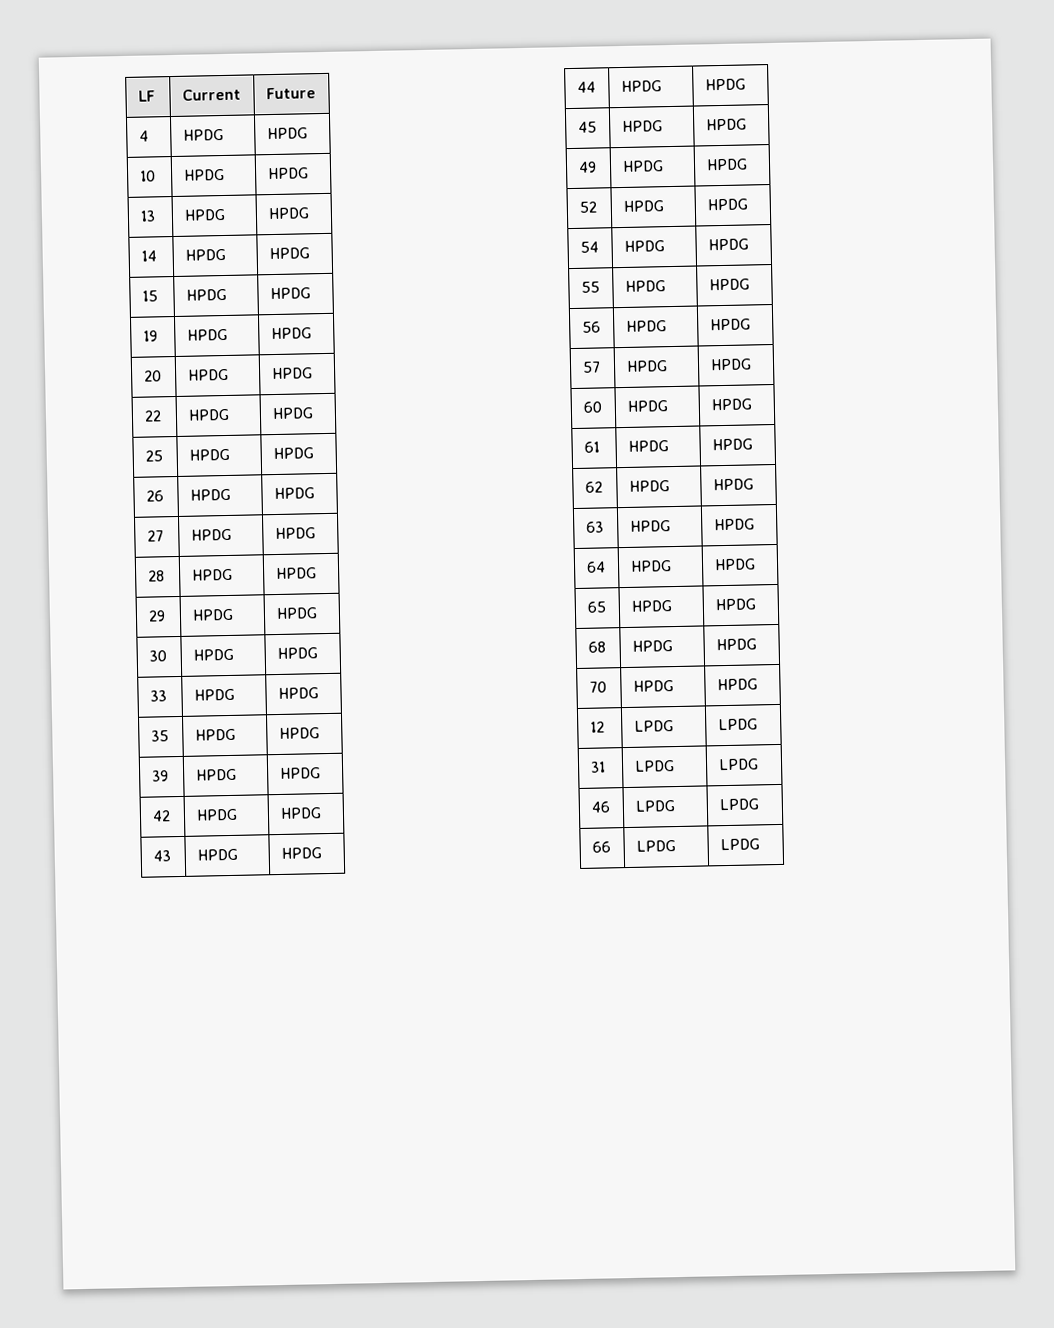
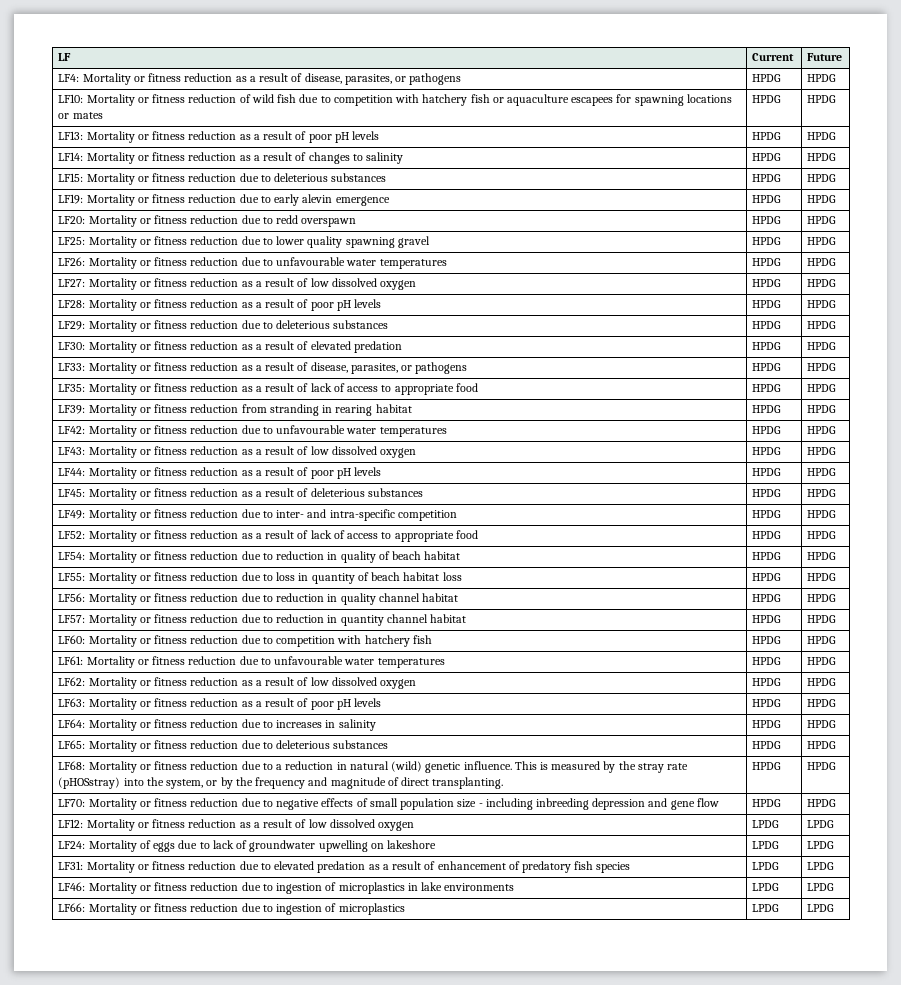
- 4 | HPDG | HPDG
- 10 | HPDG | HPDG
- 13 | HPDG | HPDG
- 14 | HPDG | HPDG
- 15 | HPDG | HPDG
- 19 | HPDG | HPDG
- 20 | HPDG | HPDG
- 22 | HPDG | HPDG
- 25 | HPDG | HPDG
- 26 | HPDG | HPDG
- 27 | HPDG | HPDG
- 28 | HPDG | HPDG
- 29 | HPDG | HPDG
- 30 | HPDG | HPDG
- 33 | HPDG | HPDG
- 35 | HPDG | HPDG
- 39 | HPDG | HPDG
- 42 | HPDG | HPDG
- 43 | HPDG | HPDG
- 44 | HPDG | HPDG
- 45 | HPDG | HPDG
- 49 | HPDG | HPDG
- 52 | HPDG | HPDG
- 54 | HPDG | HPDG
- 55 | HPDG | HPDG
- 56 | HPDG | HPDG
- 57 | HPDG | HPDG
- 60 | HPDG | HPDG
- 61 | HPDG | HPDG
- 62 | HPDG | HPDG
- 63 | HPDG | HPDG
- 64 | HPDG | HPDG
- 65 | HPDG | HPDG
- 68 | HPDG | HPDG
- 70 | HPDG | HPDG
- 12 | LPDG | LPDG
- 31 | LPDG | LPDG
- 46 | LPDG | LPDG
- 66 | LPDG | LPDG
+ LF4: Mortality or fitness reduction as a result of disease, parasites, or pathogens | HPDG | HPDG
+ LF10: Mortality or fitness reduction of wild fish due to competition with hatchery fish or aquaculture escapees for spawning locations or mates | HPDG | HPDG
+ LF13: Mortality or fitness reduction as a result of poor pH levels | HPDG | HPDG
+ LF14: Mortality or fitness reduction as a result of changes to salinity | HPDG | HPDG
+ LF15: Mortality or fitness reduction due to deleterious substances | HPDG | HPDG
+ LF19: Mortality or fitness reduction due to early alevin emergence | HPDG | HPDG
+ LF20: Mortality or fitness reduction due to redd overspawn | HPDG | HPDG
+ LF25: Mortality or fitness reduction due to lower quality spawning gravel | HPDG | HPDG
+ LF26: Mortality or fitness reduction due to unfavourable water temperatures | HPDG | HPDG
+ LF27: Mortality or fitness reduction as a result of low dissolved oxygen | HPDG | HPDG
+ LF28: Mortality or fitness reduction as a result of poor pH levels | HPDG | HPDG
+ LF29: Mortality or fitness reduction due to deleterious substances | HPDG | HPDG
+ LF30: Mortality or fitness reduction as a result of elevated predation | HPDG | HPDG
+ LF33: Mortality or fitness reduction as a result of disease, parasites, or pathogens | HPDG | HPDG
+ LF35: Mortality or fitness reduction as a result of lack of access to appropriate food | HPDG | HPDG
+ LF39: Mortality or fitness reduction from stranding in rearing habitat | HPDG | HPDG
+ LF42: Mortality or fitness reduction due to unfavourable water temperatures | HPDG | HPDG
+ LF43: Mortality or fitness reduction as a result of low dissolved oxygen | HPDG | HPDG
+ LF44: Mortality or fitness reduction as a result of poor pH levels | HPDG | HPDG
+ LF45: Mortality or fitness reduction as a result of deleterious substances | HPDG | HPDG
+ LF49: Mortality or fitness reduction due to inter- and intra-specific competition | HPDG | HPDG
+ LF52: Mortality or fitness reduction as a result of lack of access to appropriate food | HPDG | HPDG
+ LF54: Mortality or fitness reduction due to reduction in quality of beach habitat | HPDG | HPDG
+ LF55: Mortality or fitness reduction due to loss in quantity of beach habitat loss | HPDG | HPDG
+ LF56: Mortality or fitness reduction due to reduction in quality channel habitat | HPDG | HPDG
+ LF57: Mortality or fitness reduction due to reduction in quantity channel habitat | HPDG | HPDG
+ LF60: Mortality or fitness reduction due to competition with hatchery fish | HPDG | HPDG
+ LF61: Mortality or fitness reduction due to unfavourable water temperatures | HPDG | HPDG
+ LF62: Mortality or fitness reduction as a result of low dissolved oxygen | HPDG | HPDG
+ LF63: Mortality or fitness reduction as a result of poor pH levels | HPDG | HPDG
+ LF64: Mortality or fitness reduction due to increases in salinity | HPDG | HPDG
+ LF65: Mortality or fitness reduction due to deleterious substances | HPDG | HPDG
+ LF68: Mortality or fitness reduction due to a reduction in natural (wild) genetic influence. This is measured by the stray rate (pHOSstray) into the system, or by the frequency and magnitude of direct transplanting. | HPDG | HPDG
+ LF70: Mortality or fitness reduction due to negative effects of small population size - including inbreeding depression and gene flow | HPDG | HPDG
+ LF12: Mortality or fitness reduction as a result of low dissolved oxygen | LPDG | LPDG
+ LF24: Mortality of eggs due to lack of groundwater upwelling on lakeshore | LPDG | LPDG
+ LF31: Mortality or fitness reduction due to elevated predation as a result of enhancement of predatory fish species | LPDG | LPDG
+ LF46: Mortality or fitness reduction due to ingestion of microplastics in lake environments | LPDG | LPDG
+ LF66: Mortality or fitness reduction due to ingestion of microplastics | LPDG | LPDG

